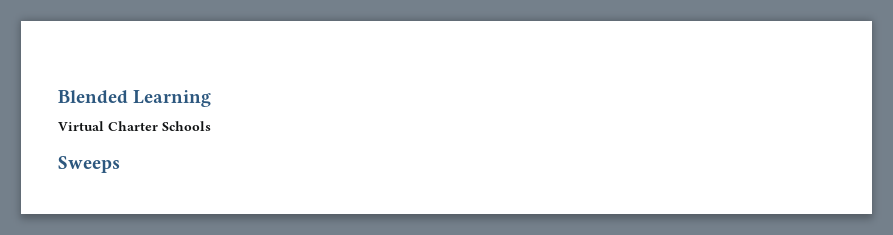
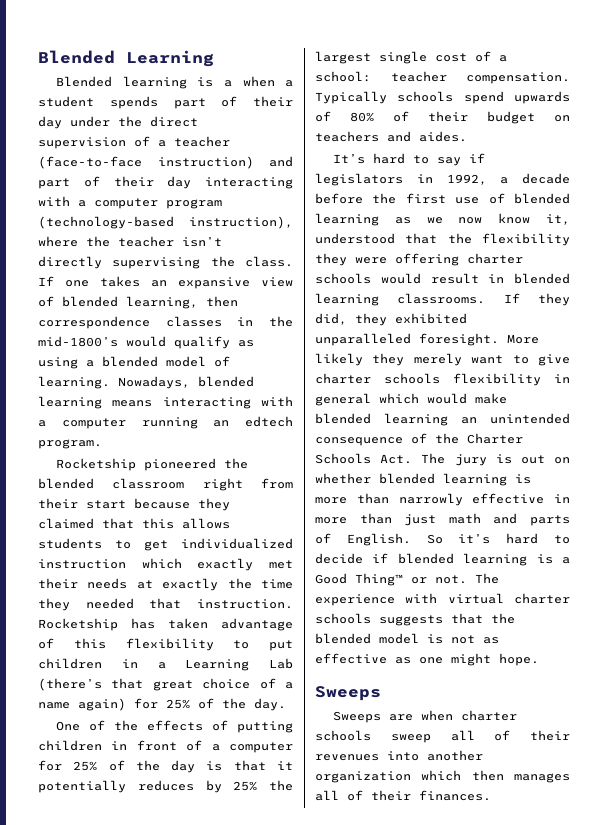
- Virtual Charter Schools
+ Blended learning is a when a student spends part of their day under the direct supervision of a teacher (face-to-face instruction) and part of their day interacting with a computer program (technology-based instruction), where the teacher isn’t directly supervising the class. If one takes an expansive view of blended learning, then correspondence classes in the mid-1800’s would qualify as using a blended model of learning. Nowadays, blended learning means interacting with a computer running an edtech program.
+ Rocketship pioneered the blended classroom right from their start because they claimed that this allows students to get individualized instruction which exactly met their needs at exactly the time they needed that instruction. Rocketship has taken advantage of this flexibility to put children in a Learning Lab (there’s that great choice of a name again) for 25% of the day.
+ One of the effects of putting children in front of a computer for 25% of the day is that it potentially reduces by 25% the largest single cost of a school: teacher compensation. Typically schools spend upwards of 80% of their budget on teachers and aides.
+ It’s hard to say if legislators in 1992, a decade before the first use of blended learning as we now know it, understood that the flexibility they were offering charter schools would result in blended learning classrooms. If they did, they exhibited unparalleled foresight. More likely they merely want to give charter schools flexibility in general which would make blended learning an unintended consequence of the Charter Schools Act. The jury is out on whether blended learning is more than narrowly effective in more than just math and parts of English. So it’s hard to decide if blended learning is a Good Thing™ or not. The experience with virtual charter schools suggests that the blended model is not as effective as one might hope.
  Sweeps
+ Sweeps are when charter schools sweep all of their revenues into another organization which then manages all of their finances.

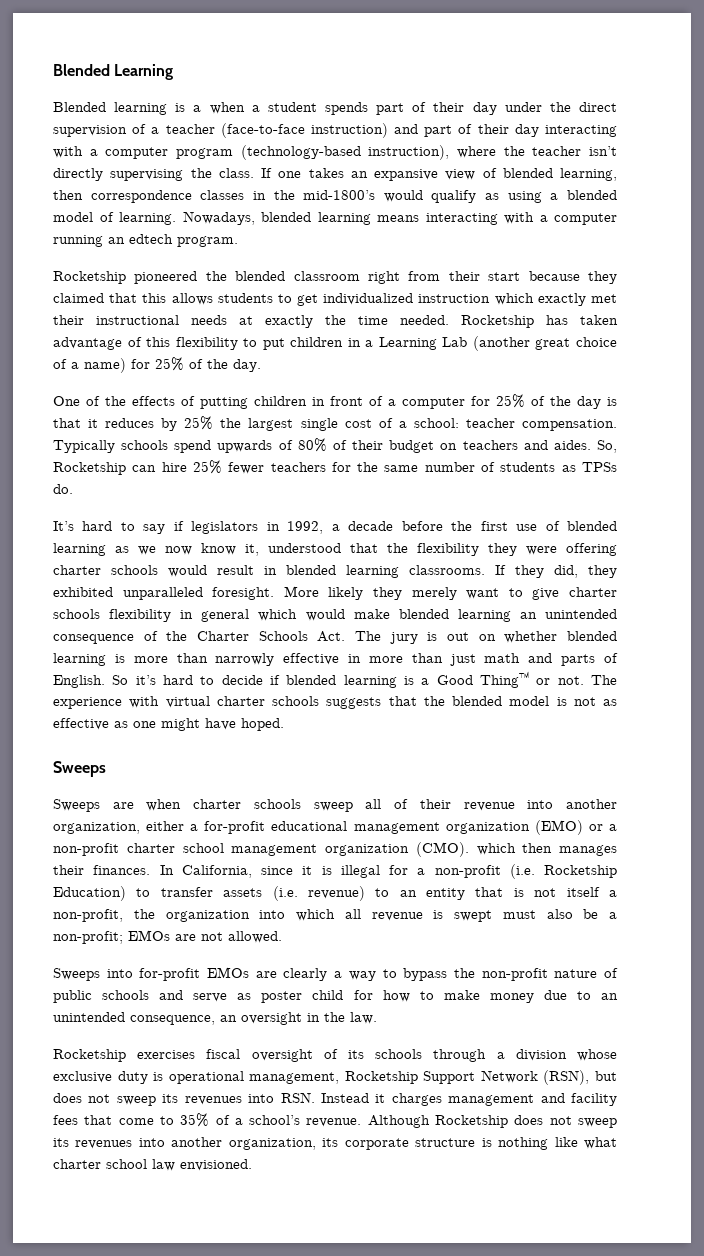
- Rocketship pioneered the blended classroom right from their start because they claimed that this allows students to get individualized instruction which exactly met their needs at exactly the time they needed that instruction.
+ Rocketship pioneered the blended classroom right from their start because they claimed that this allows students to get individualized instruction which exactly met their instructional needs at exactly the time needed.
- Rocketship has taken advantage of this flexibility to put children in a Learning Lab (there’s that great choice of a name again) for 25% of the day.
+ Rocketship has taken advantage of this flexibility to put children in a Learning Lab (another great choice of a name) for 25% of the day.
- One of the effects of putting children in front of a computer for 25% of the day is that it potentially reduces by 25% the largest single cost of a school: teacher compensation.
+ One of the effects of putting children in front of a computer for 25% of the day is that it reduces by 25% the largest single cost of a school: teacher compensation.
+ So, Rocketship can hire 25% fewer teachers for the same number of students as TPSs do.
- The experience with virtual charter schools suggests that the blended model is not as effective as one might hope.
+ The experience with virtual charter schools suggests that the blended model is not as effective as one might have hoped.
- Sweeps are when charter schools sweep all of their revenues into another organization which then manages all of their finances.
+ Sweeps are when charter schools sweep all of their revenue into another organization, either a for-profit educational management organization (EMO) or a non-profit charter school management organization (CMO). which then manages their finances. In California, since it is illegal for a non-profit (i.e. Rocketship Education) to transfer assets (i.e. revenue) to an entity that is not itself a non-profit, the organization into which all revenue is swept must also be a non-profit; EMOs are not allowed.
+ Sweeps into for-profit EMOs are clearly a way to bypass the non-profit nature of public schools and serve as poster child for how to make money due to an unintended consequence, an oversight in the law.
+ Rocketship exercises fiscal oversight of its schools through a division whose exclusive duty is operational management, Rocketship Support Network (RSN), but does not sweep its revenues into RSN. Instead it charges management and facility fees that come to 35% of a school’s revenue. Although Rocketship does not sweep its revenues into another organization, its corporate structure is nothing like what charter school law envisioned.

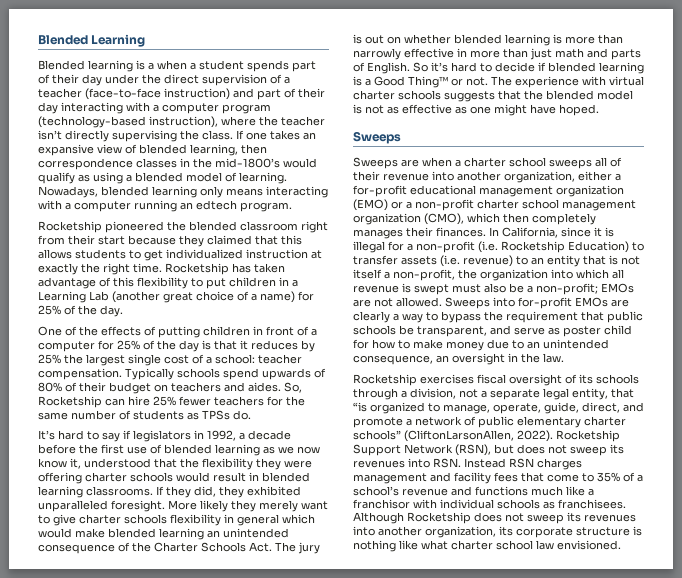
- Nowadays, blended learning means interacting with a computer running an edtech program.
+ Nowadays, blended learning only means interacting with a computer running an edtech program.
- Rocketship pioneered the blended classroom right from their start because they claimed that this allows students to get individualized instruction which exactly met their instructional needs at exactly the time needed.
+ Rocketship pioneered the blended classroom right from their start because they claimed that this allows students to get individualized instruction at exactly the right time.
- Sweeps are when charter schools sweep all of their revenue into another organization, either a for-profit educational management organization (EMO) or a non-profit charter school management organization (CMO). which then manages their finances.
+ Sweeps are when a charter school sweeps all of their revenue into another organization, either a for-profit educational management organization (EMO) or a non-profit charter school management organization (CMO), which then completely manages their finances.
- EMOs are not allowed.
- Sweeps into for-profit EMOs are clearly a way to bypass the non-profit nature of public schools and serve as poster child for how to make money due to an unintended consequence, an oversight in the law.
+ EMOs are not allowed. Sweeps into for-profit EMOs are clearly a way to bypass the requirement that public schools be transparent, and serve as poster child for how to make money due to an unintended consequence, an oversight in the law.
- Rocketship exercises fiscal oversight of its schools through a division whose exclusive duty is operational management, Rocketship Support Network (RSN), but does not sweep its revenues into RSN. Instead it charges management and facility fees that come to 35% of a school’s revenue.
+ Rocketship exercises fiscal oversight of its schools through a division, not a separate legal entity, that “is organized to manage, operate, guide, direct, and promote a network of public elementary charter schools” (CliftonLarsonAllen, 2022). Rocketship Support Network (RSN), but does not sweep its revenues into RSN. Instead RSN charges management and facility fees that come to 35% of a school’s revenue and functions much like a franchisor with individual schools as franchisees.

